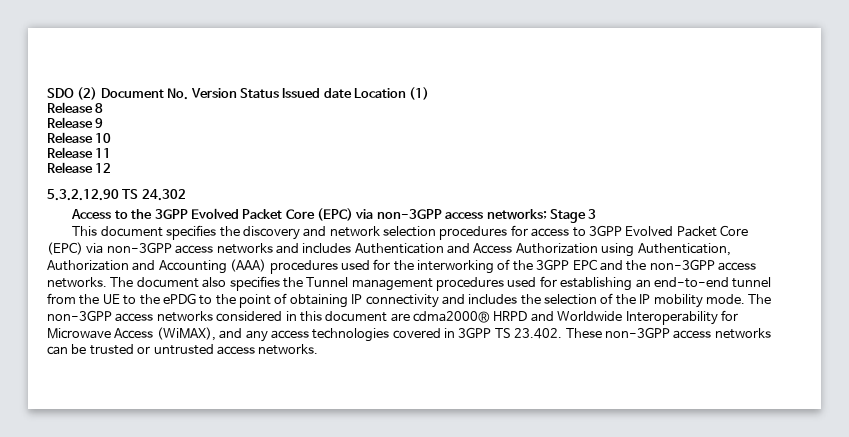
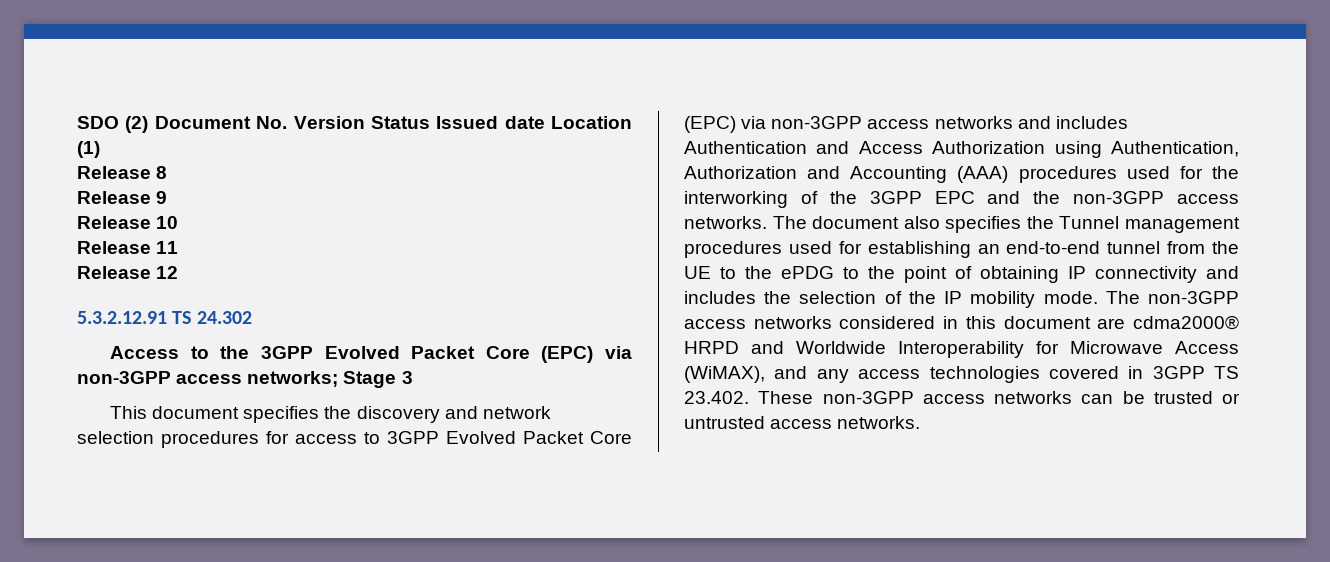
- 5.3.2.12.90 TS 24.302
+ 5.3.2.12.91 TS 24.302

